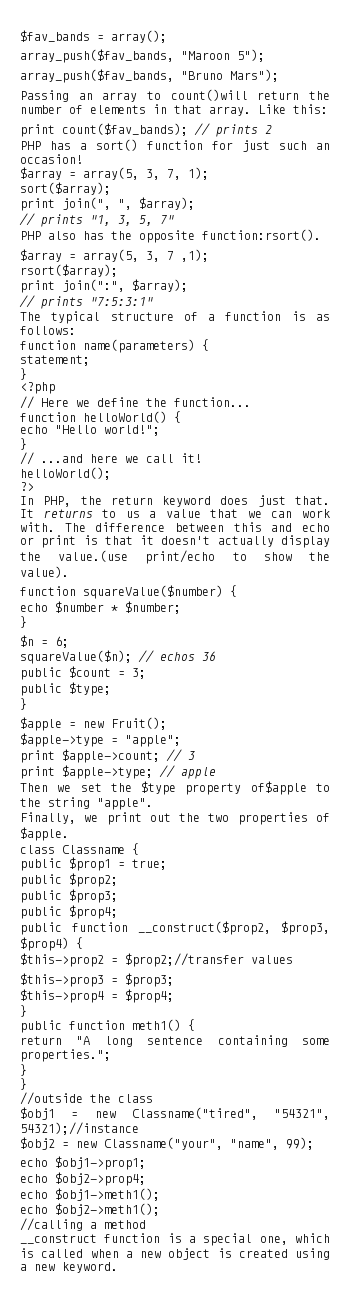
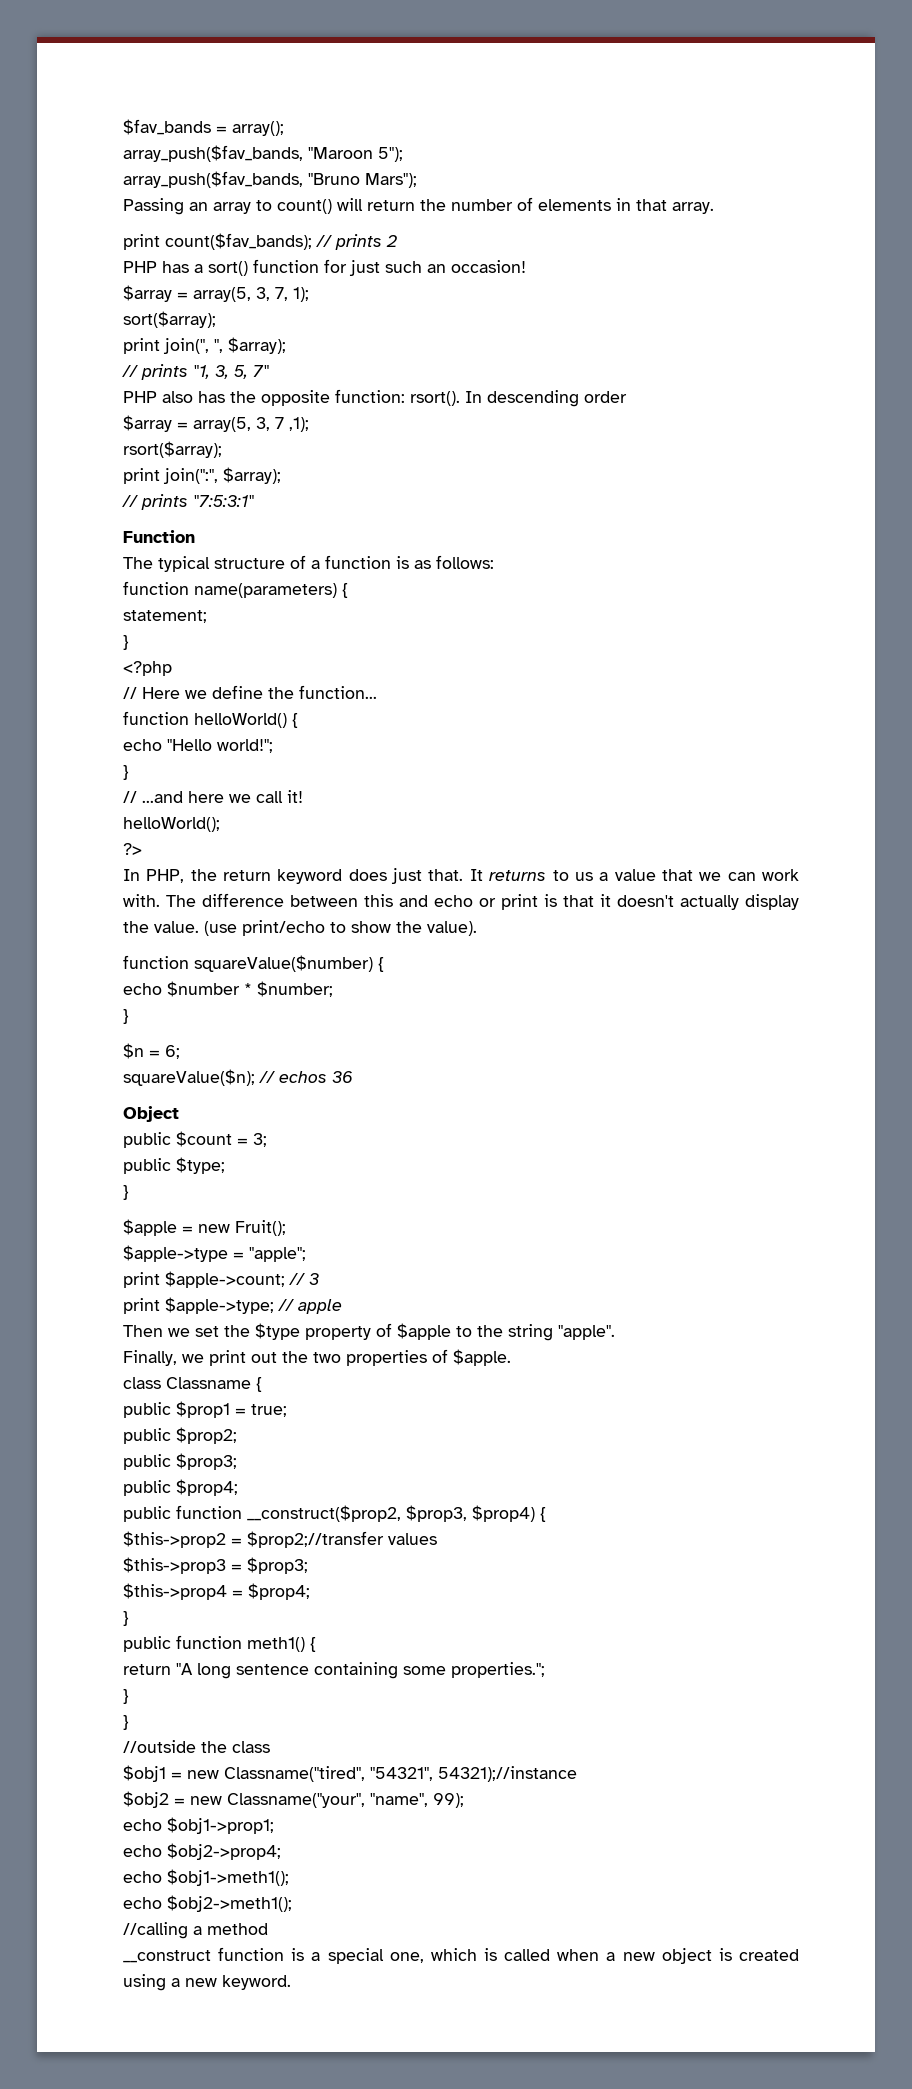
- Passing an array to count()will return the number of elements in that array. Like this:
+ Passing an array to count() will return the number of elements in that array.
- PHP also has the opposite function:rsort().
+ PHP also has the opposite function: rsort(). In descending order
+ Function
- The difference between this and echo or print is that it doesn't actually display the value.(use print/echo to show the value).
+ The difference between this and echo or print is that it doesn't actually display the value. (use print/echo to show the value).
+ Object
- Then we set the $type property of$apple to the string "apple".
+ Then we set the $type property of $apple to the string "apple".

